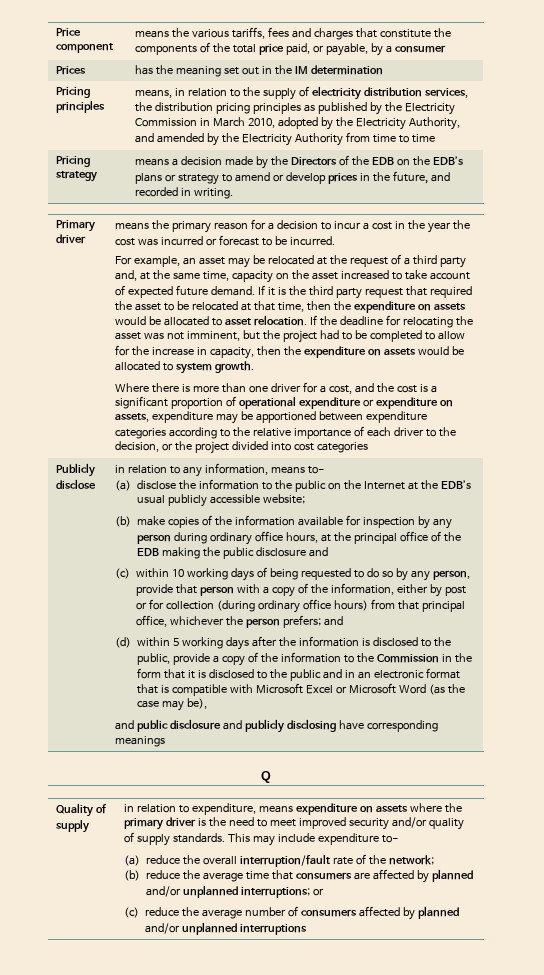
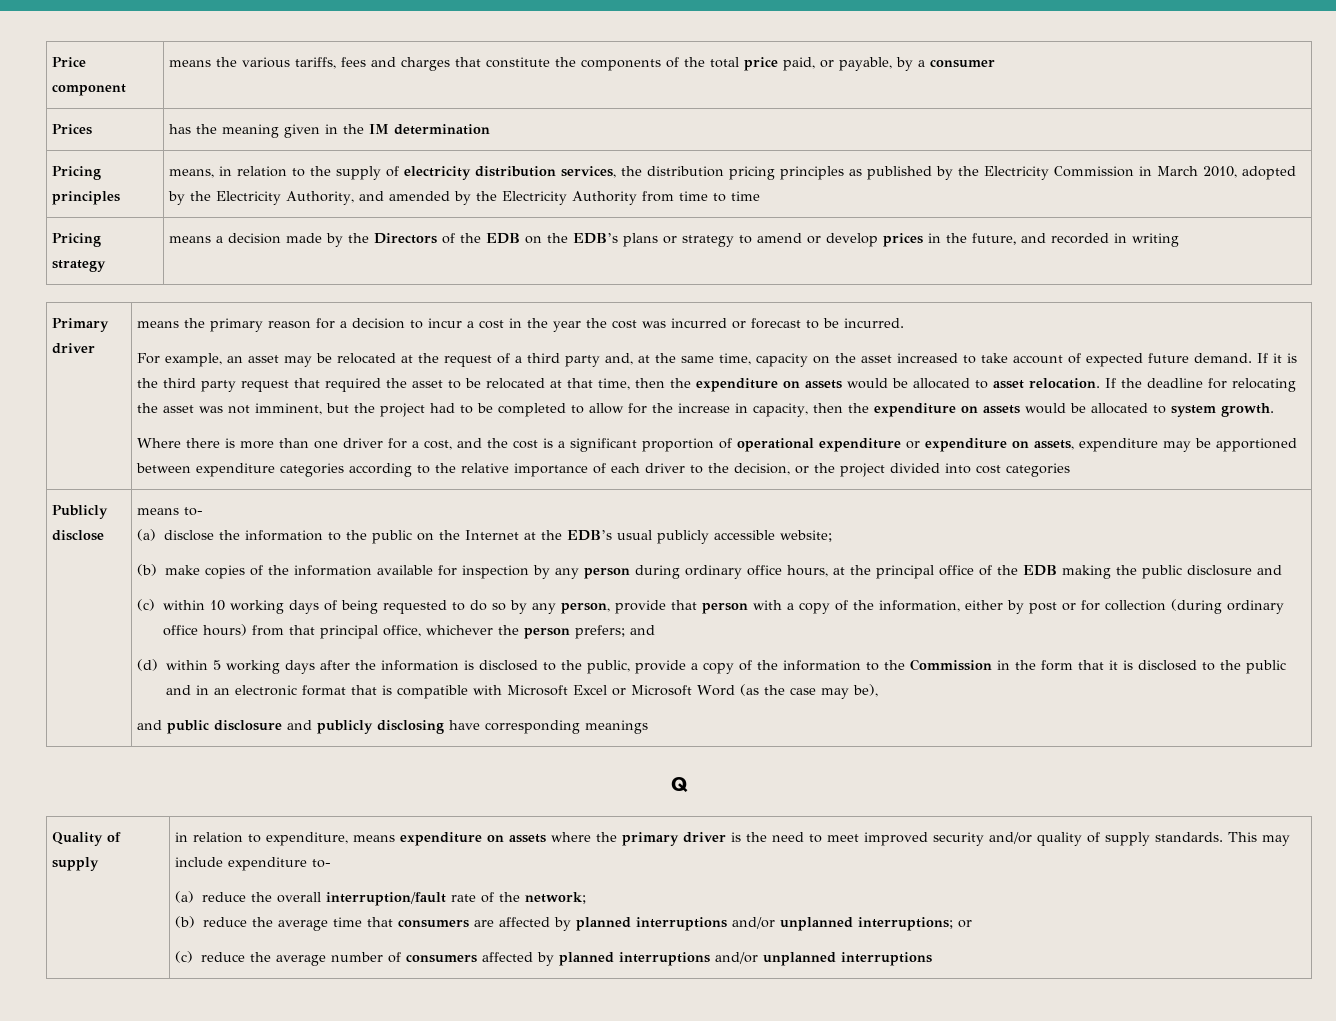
- Prices | has the meaning set out in the IM determination
+ Prices | has the meaning given in the IM determination
- Pricing strategy | means a decision made by the Directors of the EDB on the EDB’s plans or strategy to amend or develop prices in the future, and recorded in writing.
+ Pricing strategy | means a decision made by the Directors of the EDB on the EDB’s plans or strategy to amend or develop prices in the future, and recorded in writing
- in relation to any information, means to-
+ means to-
- (b) reduce the average time that consumers are affected by planned and/or unplanned interruptions; or
+ (b) reduce the average time that consumers are affected by planned interruptions and/or unplanned interruptions; or
- (c) reduce the average number of consumers affected by planned and/or unplanned interruptions
+ (c) reduce the average number of consumers affected by planned interruptions and/or unplanned interruptions

